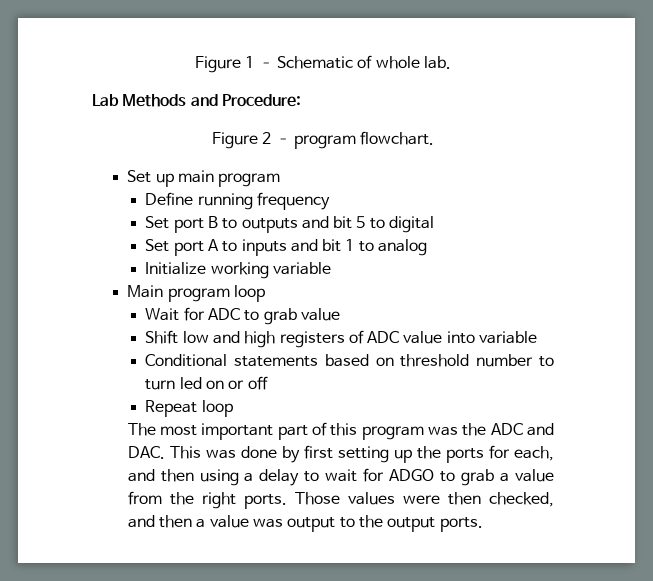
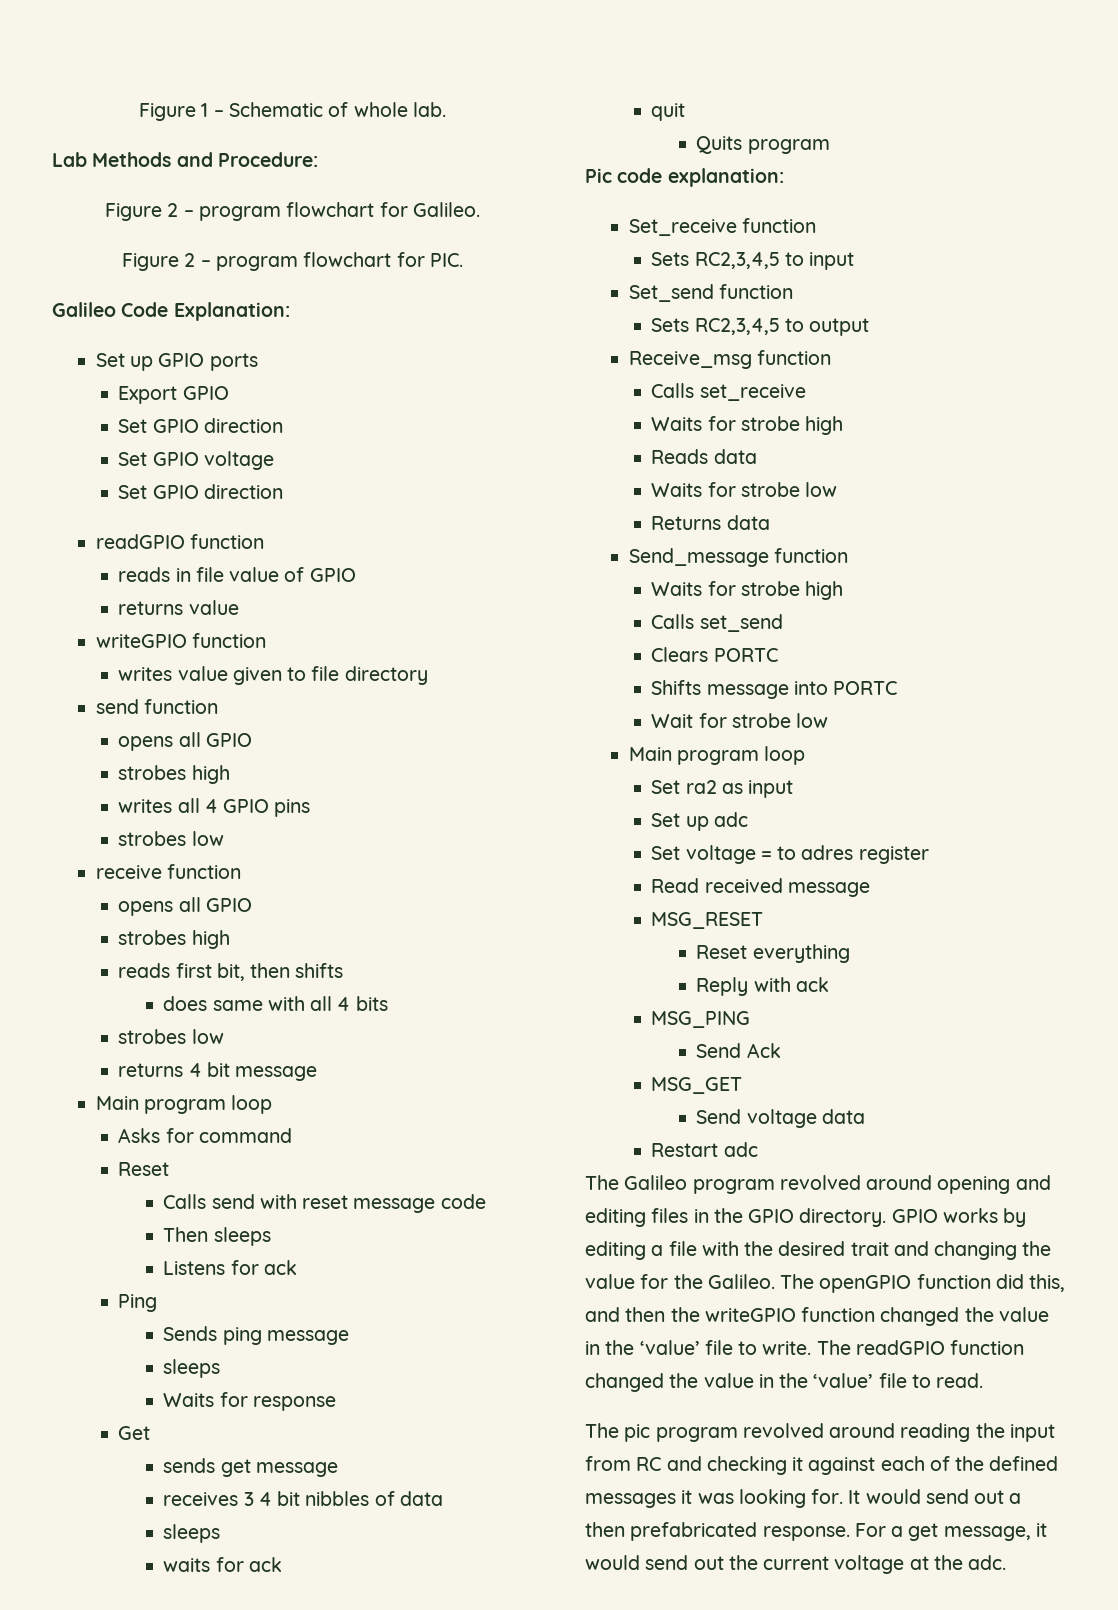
- Figure 2 – program flowchart.
- Set up main program
- Define running frequency
- Set port B to outputs and bit 5 to digital
- Set port A to inputs and bit 1 to analog
- Initialize working variable
+ Figure 2 – program flowchart for Galileo.
+ Figure 2 – program flowchart for PIC.
+ Galileo Code Explanation:
+ Set up GPIO ports
+ Export GPIO
+ Set GPIO direction
+ Set GPIO voltage
+ Set GPIO direction
+ readGPIO function
+ reads in file value of GPIO
+ returns value
+ writeGPIO function
+ writes value given to file directory
+ send function
+ opens all GPIO
+ strobes high
+ writes all 4 GPIO pins
+ strobes low
+ receive function
+ opens all GPIO
+ strobes high
+ reads first bit, then shifts
+ does same with all 4 bits
+ strobes low
+ returns 4 bit message
  Main program loop
- Wait for ADC to grab value
- Shift low and high registers of ADC value into variable
- Conditional statements based on threshold number to turn led on or off
- Repeat loop
- The most important part of this program was the ADC and DAC. This was done by first setting up the ports for each, and then using a delay to wait for ADGO to grab a value from the right ports. Those values were then checked, and then a value was output to the output ports.
+ Asks for command
+ Reset
+ Calls send with reset message code
+ Then sleeps
+ Listens for ack
+ Ping
+ Sends ping message
+ sleeps
+ Waits for response
+ Get
+ sends get message
+ receives 3 4 bit nibbles of data
+ sleeps
+ waits for ack
+ quit
+ Quits program
+ Pic code explanation:
+ Set_receive function
+ Sets RC2,3,4,5 to input
+ Set_send function
+ Sets RC2,3,4,5 to output
+ Receive_msg function
+ Calls set_receive
+ Waits for strobe high
+ Reads data
+ Waits for strobe low
+ Returns data
+ Send_message function
+ Waits for strobe high
+ Calls set_send
+ Clears PORTC
+ Shifts message into PORTC
+ Wait for strobe low
+ Main program loop
+ Set ra2 as input
+ Set up adc
+ Set voltage = to adres register
+ Read received message
+ MSG_RESET
+ Reset everything
+ Reply with ack
+ MSG_PING
+ Send Ack
+ MSG_GET
+ Send voltage data
+ Restart adc
+ The Galileo program revolved around opening and editing files in the GPIO directory. GPIO works by editing a file with the desired trait and changing the value for the Galileo. The openGPIO function did this, and then the writeGPIO function changed the value in the ‘value’ file to write. The readGPIO function changed the value in the ‘value’ file to read.
+ The pic program revolved around reading the input from RC and checking it against each of the defined messages it was looking for. It would send out a then prefabricated response. For a get message, it would send out the current voltage at the adc.

